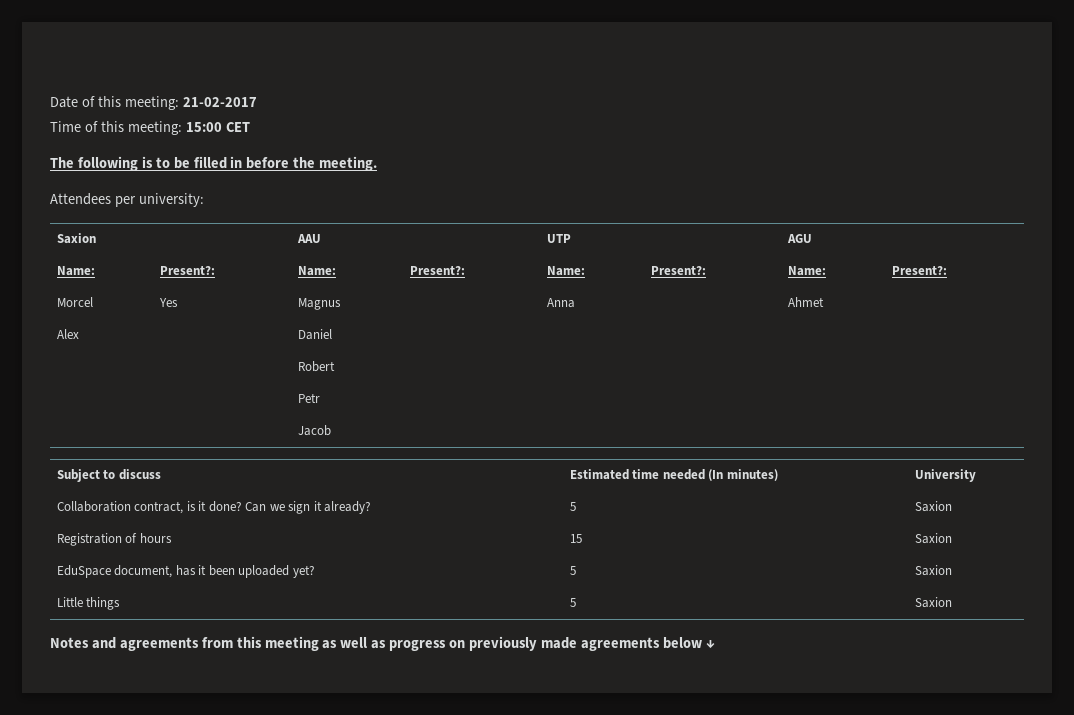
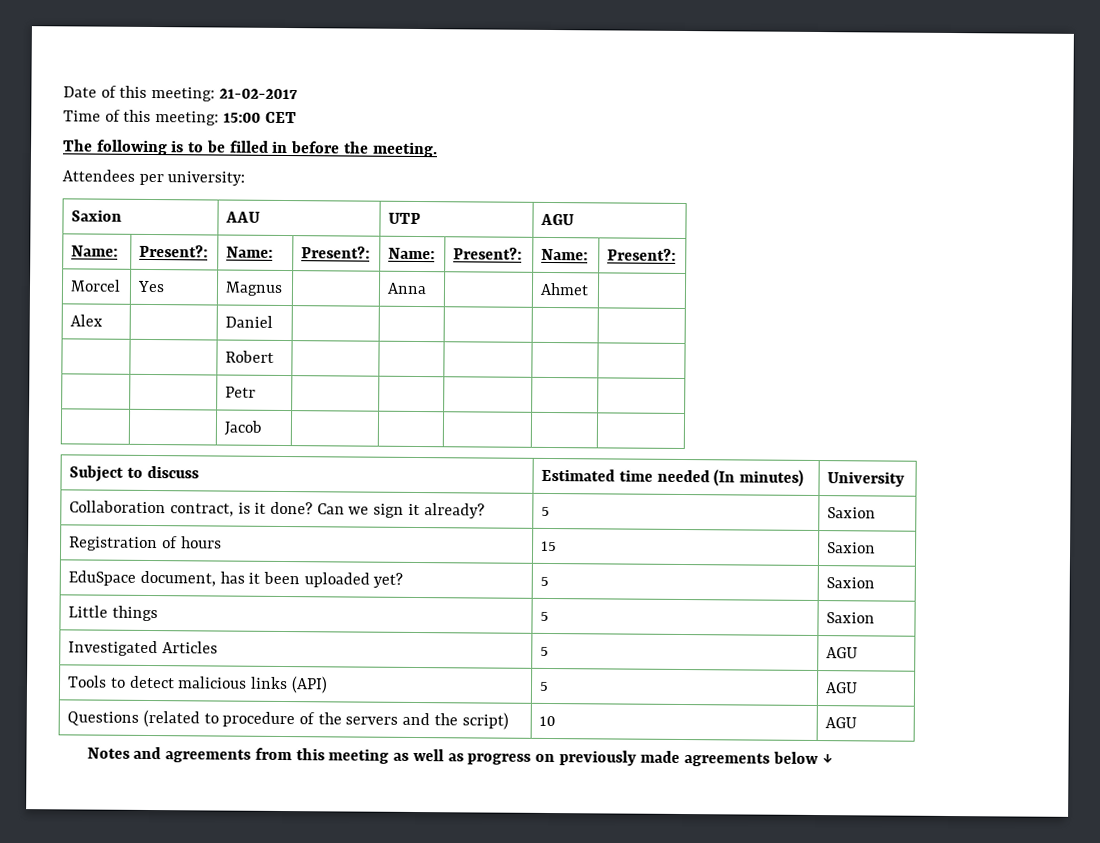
+ Investigated Articles | 5 | AGU
+ Tools to detect malicious links (API) | 5 | AGU
+ Questions (related to procedure of the servers and the script) | 10 | AGU

